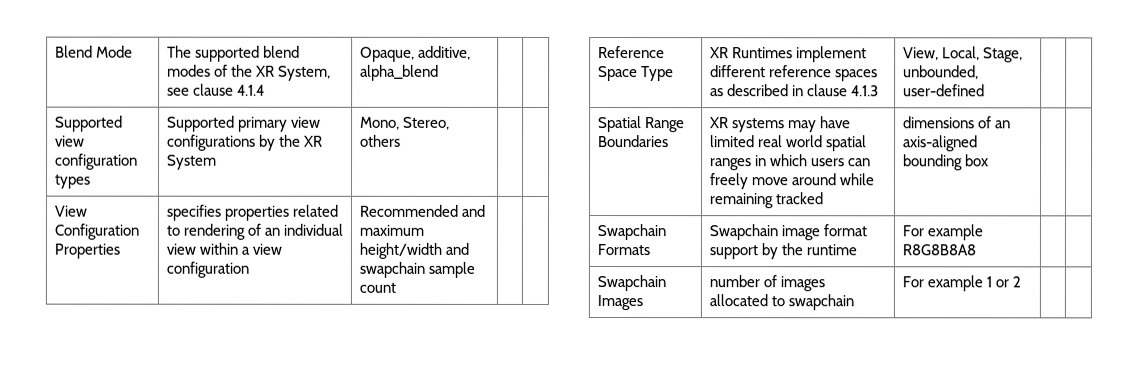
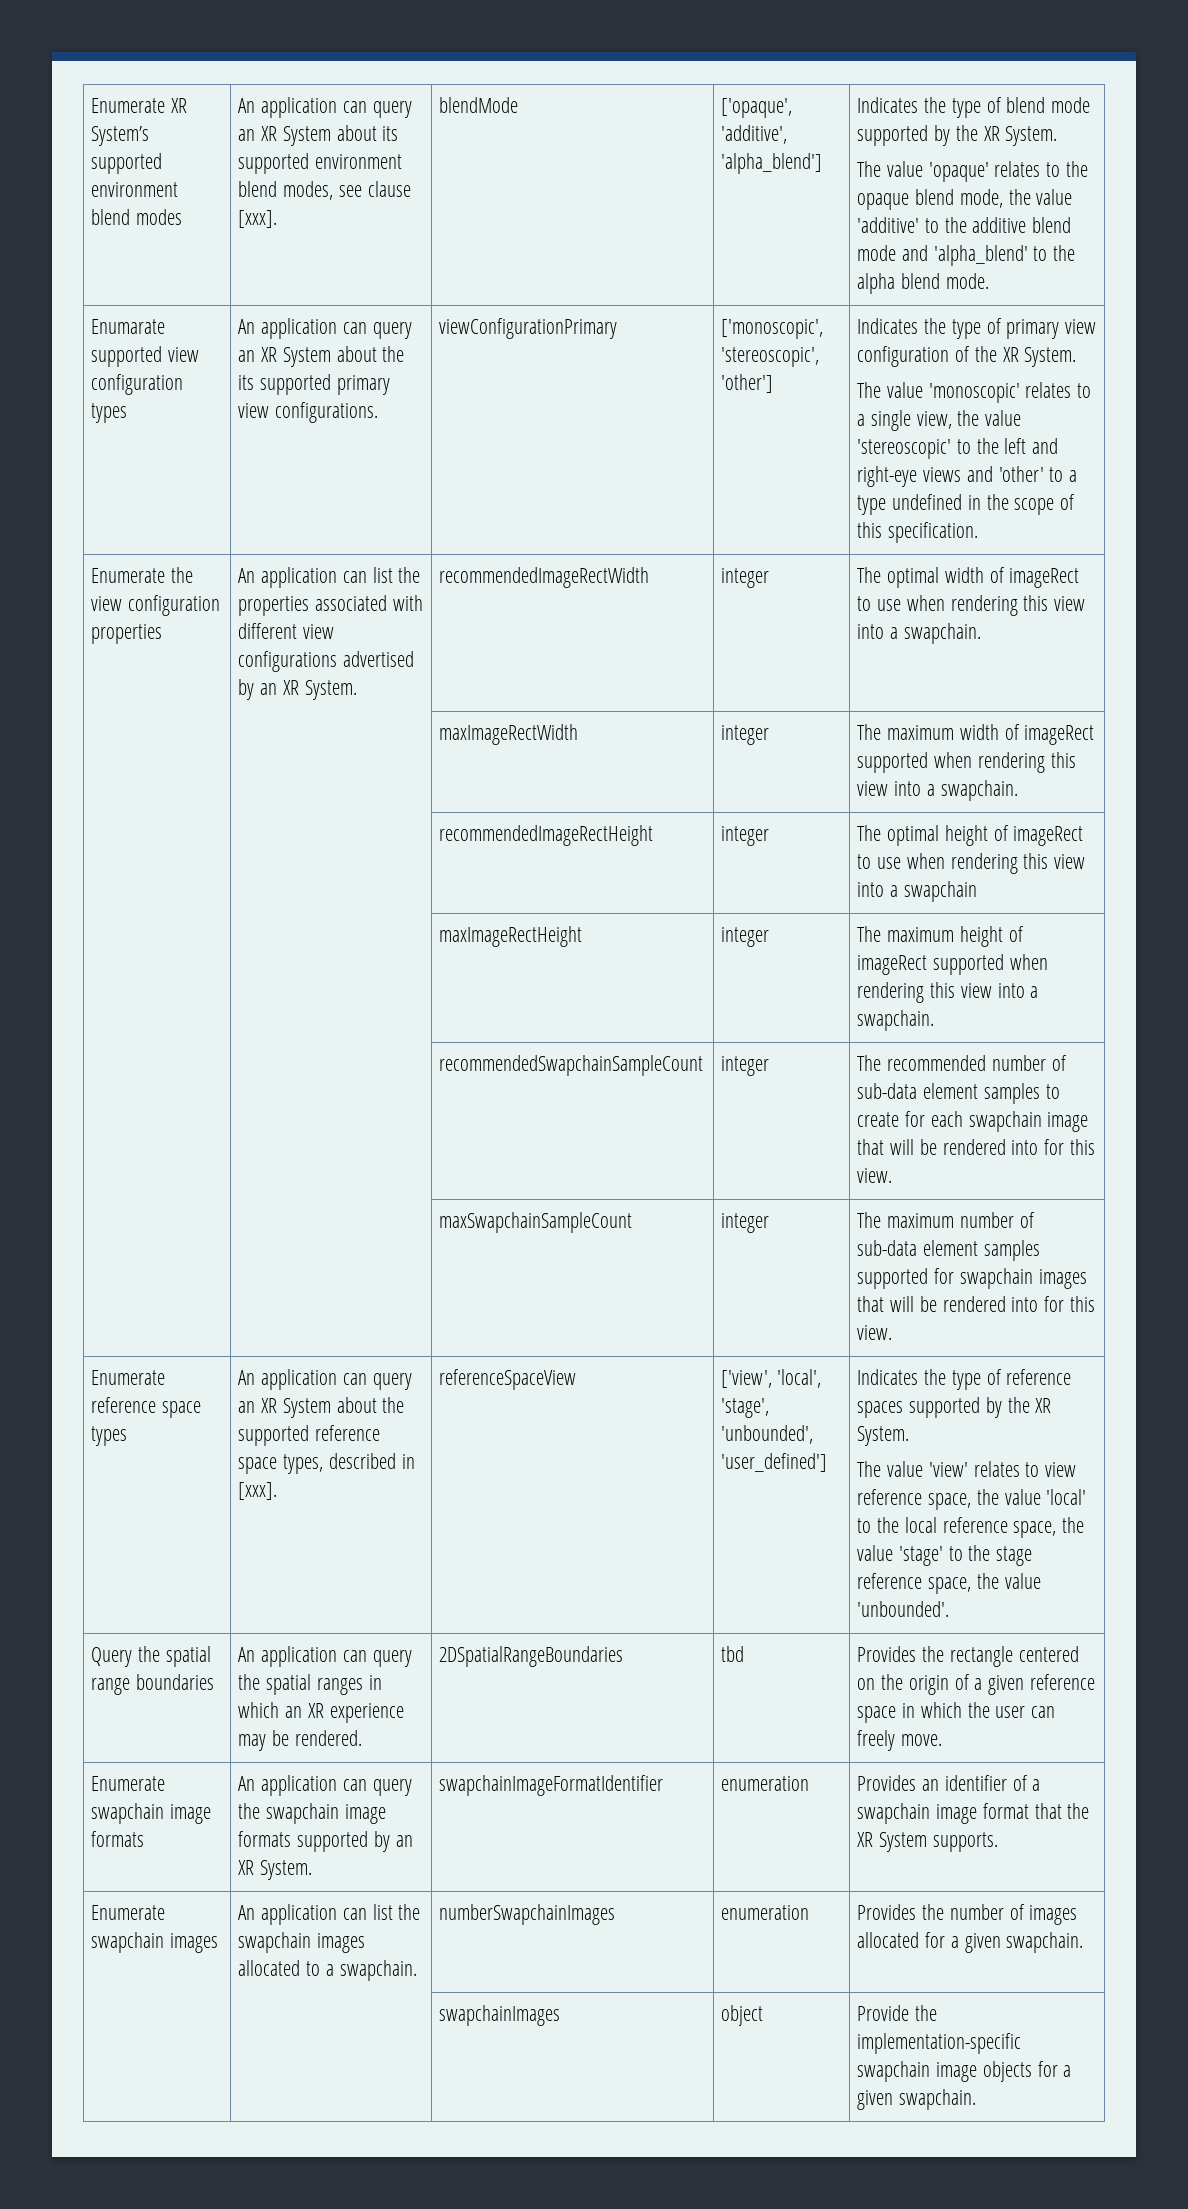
- Blend Mode | The supported blend modes of the XR System, see clause 4.1.4 | Opaque, additive, alpha_blend | |
- Supported view configuration types | Supported primary view configurations by the XR System | Mono, Stereo, others | |
- View Configuration Properties | specifies properties related to rendering of an individual view within a view configuration | Recommended and maximum height/width and swapchain sample count | |
- Reference Space Type | XR Runtimes implement different reference spaces as described in clause 4.1.3 | View, Local, Stage, unbounded, user-defined | |
- Spatial Range Boundaries | XR systems may have limited real world spatial ranges in which users can freely move around while remaining tracked | dimensions of an axis-aligned bounding box | |
- Swapchain Formats | Swapchain image format support by the runtime | For example R8G8B8A8 | |
- Swapchain Images | number of images allocated to swapchain | For example 1 or 2 | |
+ Enumerate XR System’s supported environment blend modes | An application can query an XR System about its supported environment blend modes, see clause [xxx]. | blendMode | ['opaque', 'additive', 'alpha_blend'] | Indicates the type of blend mode supported by the XR System.
+ The value 'opaque' relates to the opaque blend mode, the value 'additive' to the additive blend mode and 'alpha_blend' to the alpha blend mode.
+ Enumarate supported view configuration types | An application can query an XR System about the its supported primary view configurations. | viewConfigurationPrimary | ['monoscopic', 'stereoscopic', 'other'] | Indicates the type of primary view configuration of the XR System.
+ The value 'monoscopic' relates to a single view, the value 'stereoscopic' to the left and right-eye views and 'other' to a type undefined in the scope of this specification.
+ Enumerate the view configuration properties | An application can list the properties associated with different view configurations advertised by an XR System. | recommendedImageRectWidth | integer | The optimal width of imageRect to use when rendering this view into a swapchain.
+ | | maxImageRectWidth | integer | The maximum width of imageRect supported when rendering this view into a swapchain.
+ | | recommendedImageRectHeight | integer | The optimal height of imageRect to use when rendering this view into a swapchain
+ | | maxImageRectHeight | integer | The maximum height of imageRect supported when rendering this view into a swapchain.
+ | | recommendedSwapchainSampleCount | integer | The recommended number of sub-data element samples to create for each swapchain image that will be rendered into for this view.
+ | | maxSwapchainSampleCount | integer | The maximum number of sub-data element samples supported for swapchain images that will be rendered into for this view.
+ Enumerate reference space types | An application can query an XR System about the supported reference space types, described in [xxx]. | referenceSpaceView | ['view', 'local', 'stage', 'unbounded', 'user_defined'] | Indicates the type of reference spaces supported by the XR System.
+ The value 'view' relates to view reference space, the value 'local' to the local reference space, the value 'stage' to the stage reference space, the value 'unbounded'.
+ Query the spatial range boundaries | An application can query the spatial ranges in which an XR experience may be rendered. | 2DSpatialRangeBoundaries | tbd | Provides the rectangle centered on the origin of a given reference space in which the user can freely move.
+ Enumerate swapchain image formats | An application can query the swapchain image formats supported by an XR System. | swapchainImageFormatIdentifier | enumeration | Provides an identifier of a swapchain image format that the XR System supports.
+ Enumerate swapchain images | An application can list the swapchain images allocated to a swapchain. | numberSwapchainImages | enumeration | Provides the number of images allocated for a given swapchain.
+ | | swapchainImages | object | Provide the implementation-specific swapchain image objects for a given swapchain.

